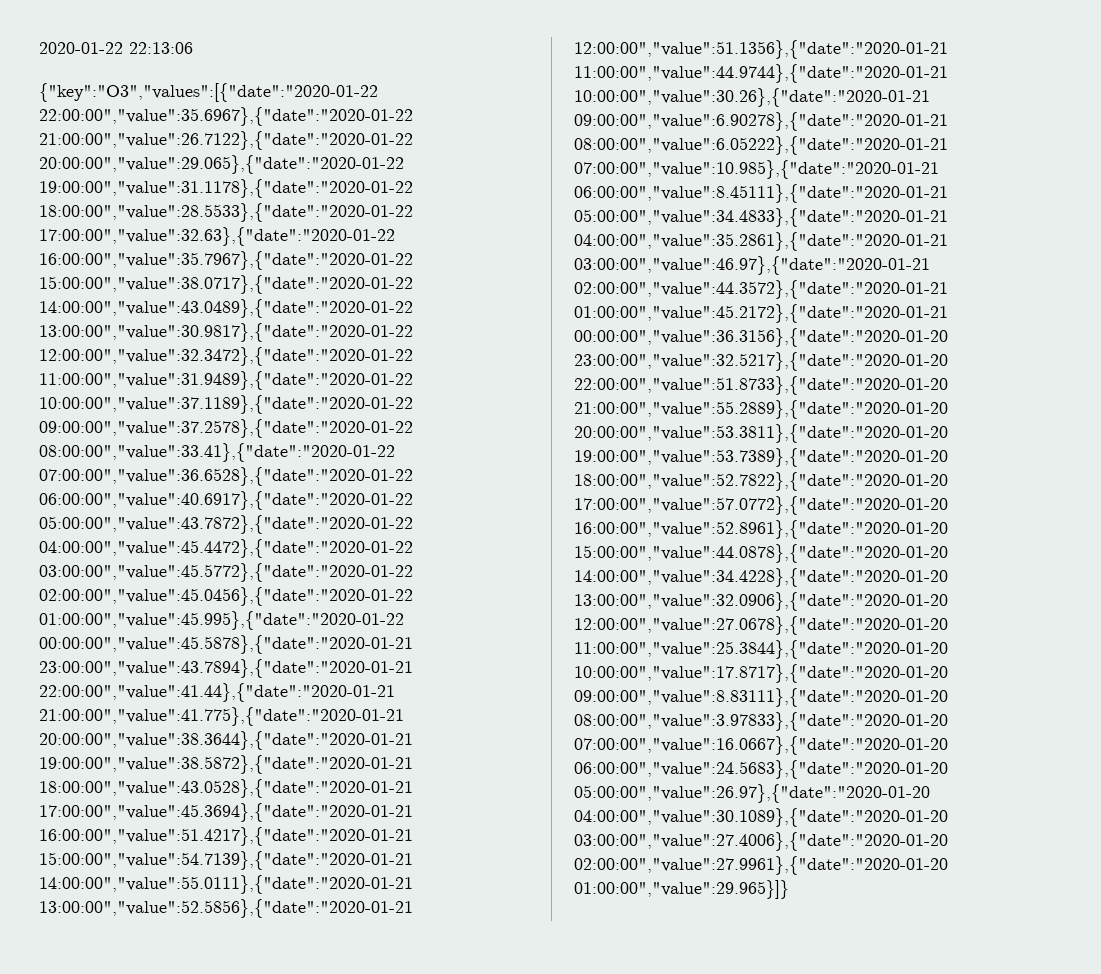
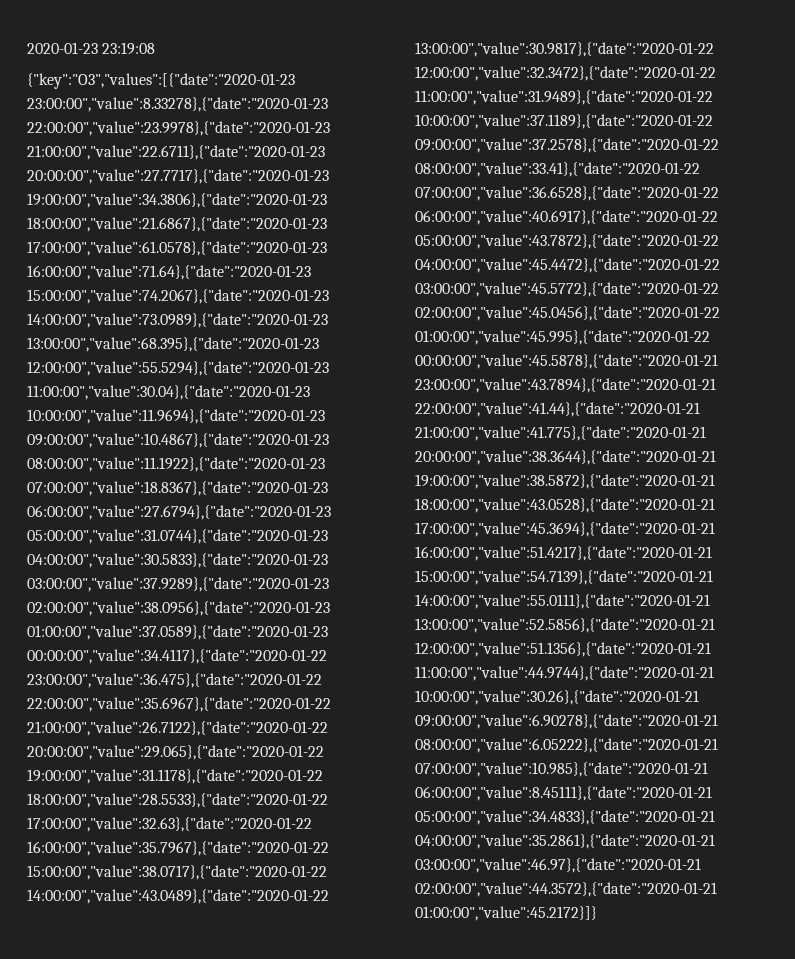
- 2020-01-22 22:13:06
- {"key":"O3","values":[{"date":"2020-01-22 22:00:00","value":35.6967},{"date":"2020-01-22 21:00:00","value":26.7122},{"date":"2020-01-22 20:00:00","value":29.065},{"date":"2020-01-22 19:00:00","value":31.1178},{"date":"2020-01-22 18:00:00","value":28.5533},{"date":"2020-01-22 17:00:00","value":32.63},{"date":"2020-01-22 16:00:00","value":35.7967},{"date":"2020-01-22 15:00:00","value":38.0717},{"date":"2020-01-22 14:00:00","value":43.0489},{"date":"2020-01-22 13:00:00","value":30.9817},{"date":"2020-01-22 12:00:00","value":32.3472},{"date":"2020-01-22 11:00:00","value":31.9489},{"date":"2020-01-22 10:00:00","value":37.1189},{"date":"2020-01-22 09:00:00","value":37.2578},{"date":"2020-01-22 08:00:00","value":33.41},{"date":"2020-01-22 07:00:00","value":36.6528},{"date":"2020-01-22 06:00:00","value":40.6917},{"date":"2020-01-22 05:00:00","value":43.7872},{"date":"2020-01-22 04:00:00","value":45.4472},{"date":"2020-01-22 03:00:00","value":45.5772},{"date":"2020-01-22 02:00:00","value":45.0456},{"date":"2020-01-22 01:00:00","value":45.995},{"date":"2020-01-22 00:00:00","value":45.5878},{"date":"2020-01-21 23:00:00","value":43.7894},{"date":"2020-01-21 22:00:00","value":41.44},{"date":"2020-01-21 21:00:00","value":41.775},{"date":"2020-01-21 20:00:00","value":38.3644},{"date":"2020-01-21 19:00:00","value":38.5872},{"date":"2020-01-21 18:00:00","value":43.0528},{"date":"2020-01-21 17:00:00","value":45.3694},{"date":"2020-01-21 16:00:00","value":51.4217},{"date":"2020-01-21 15:00:00","value":54.7139},{"date":"2020-01-21 14:00:00","value":55.0111},{"date":"2020-01-21 13:00:00","value":52.5856},{"date":"2020-01-21 12:00:00","value":51.1356},{"date":"2020-01-21 11:00:00","value":44.9744},{"date":"2020-01-21 10:00:00","value":30.26},{"date":"2020-01-21 09:00:00","value":6.90278},{"date":"2020-01-21 08:00:00","value":6.05222},{"date":"2020-01-21 07:00:00","value":10.985},{"date":"2020-01-21 06:00:00","value":8.45111},{"date":"2020-01-21 05:00:00","value":34.4833},{"date":"2020-01-21 04:00:00","value":35.2861},{"date":"2020-01-21 03:00:00","value":46.97},{"date":"2020-01-21 02:00:00","value":44.3572},{"date":"2020-01-21 01:00:00","value":45.2172},{"date":"2020-01-21 00:00:00","value":36.3156},{"date":"2020-01-20 23:00:00","value":32.5217},{"date":"2020-01-20 22:00:00","value":51.8733},{"date":"2020-01-20 21:00:00","value":55.2889},{"date":"2020-01-20 20:00:00","value":53.3811},{"date":"2020-01-20 19:00:00","value":53.7389},{"date":"2020-01-20 18:00:00","value":52.7822},{"date":"2020-01-20 17:00:00","value":57.0772},{"date":"2020-01-20 16:00:00","value":52.8961},{"date":"2020-01-20 15:00:00","value":44.0878},{"date":"2020-01-20 14:00:00","value":34.4228},{"date":"2020-01-20 13:00:00","value":32.0906},{"date":"2020-01-20 12:00:00","value":27.0678},{"date":"2020-01-20 11:00:00","value":25.3844},{"date":"2020-01-20 10:00:00","value":17.8717},{"date":"2020-01-20 09:00:00","value":8.83111},{"date":"2020-01-20 08:00:00","value":3.97833},{"date":"2020-01-20 07:00:00","value":16.0667},{"date":"2020-01-20 06:00:00","value":24.5683},{"date":"2020-01-20 05:00:00","value":26.97},{"date":"2020-01-20 04:00:00","value":30.1089},{"date":"2020-01-20 03:00:00","value":27.4006},{"date":"2020-01-20 02:00:00","value":27.9961},{"date":"2020-01-20 01:00:00","value":29.965}]}
+ 2020-01-23 23:19:08
+ {"key":"O3","values":[{"date":"2020-01-23 23:00:00","value":8.33278},{"date":"2020-01-23 22:00:00","value":23.9978},{"date":"2020-01-23 21:00:00","value":22.6711},{"date":"2020-01-23 20:00:00","value":27.7717},{"date":"2020-01-23 19:00:00","value":34.3806},{"date":"2020-01-23 18:00:00","value":21.6867},{"date":"2020-01-23 17:00:00","value":61.0578},{"date":"2020-01-23 16:00:00","value":71.64},{"date":"2020-01-23 15:00:00","value":74.2067},{"date":"2020-01-23 14:00:00","value":73.0989},{"date":"2020-01-23 13:00:00","value":68.395},{"date":"2020-01-23 12:00:00","value":55.5294},{"date":"2020-01-23 11:00:00","value":30.04},{"date":"2020-01-23 10:00:00","value":11.9694},{"date":"2020-01-23 09:00:00","value":10.4867},{"date":"2020-01-23 08:00:00","value":11.1922},{"date":"2020-01-23 07:00:00","value":18.8367},{"date":"2020-01-23 06:00:00","value":27.6794},{"date":"2020-01-23 05:00:00","value":31.0744},{"date":"2020-01-23 04:00:00","value":30.5833},{"date":"2020-01-23 03:00:00","value":37.9289},{"date":"2020-01-23 02:00:00","value":38.0956},{"date":"2020-01-23 01:00:00","value":37.0589},{"date":"2020-01-23 00:00:00","value":34.4117},{"date":"2020-01-22 23:00:00","value":36.475},{"date":"2020-01-22 22:00:00","value":35.6967},{"date":"2020-01-22 21:00:00","value":26.7122},{"date":"2020-01-22 20:00:00","value":29.065},{"date":"2020-01-22 19:00:00","value":31.1178},{"date":"2020-01-22 18:00:00","value":28.5533},{"date":"2020-01-22 17:00:00","value":32.63},{"date":"2020-01-22 16:00:00","value":35.7967},{"date":"2020-01-22 15:00:00","value":38.0717},{"date":"2020-01-22 14:00:00","value":43.0489},{"date":"2020-01-22 13:00:00","value":30.9817},{"date":"2020-01-22 12:00:00","value":32.3472},{"date":"2020-01-22 11:00:00","value":31.9489},{"date":"2020-01-22 10:00:00","value":37.1189},{"date":"2020-01-22 09:00:00","value":37.2578},{"date":"2020-01-22 08:00:00","value":33.41},{"date":"2020-01-22 07:00:00","value":36.6528},{"date":"2020-01-22 06:00:00","value":40.6917},{"date":"2020-01-22 05:00:00","value":43.7872},{"date":"2020-01-22 04:00:00","value":45.4472},{"date":"2020-01-22 03:00:00","value":45.5772},{"date":"2020-01-22 02:00:00","value":45.0456},{"date":"2020-01-22 01:00:00","value":45.995},{"date":"2020-01-22 00:00:00","value":45.5878},{"date":"2020-01-21 23:00:00","value":43.7894},{"date":"2020-01-21 22:00:00","value":41.44},{"date":"2020-01-21 21:00:00","value":41.775},{"date":"2020-01-21 20:00:00","value":38.3644},{"date":"2020-01-21 19:00:00","value":38.5872},{"date":"2020-01-21 18:00:00","value":43.0528},{"date":"2020-01-21 17:00:00","value":45.3694},{"date":"2020-01-21 16:00:00","value":51.4217},{"date":"2020-01-21 15:00:00","value":54.7139},{"date":"2020-01-21 14:00:00","value":55.0111},{"date":"2020-01-21 13:00:00","value":52.5856},{"date":"2020-01-21 12:00:00","value":51.1356},{"date":"2020-01-21 11:00:00","value":44.9744},{"date":"2020-01-21 10:00:00","value":30.26},{"date":"2020-01-21 09:00:00","value":6.90278},{"date":"2020-01-21 08:00:00","value":6.05222},{"date":"2020-01-21 07:00:00","value":10.985},{"date":"2020-01-21 06:00:00","value":8.45111},{"date":"2020-01-21 05:00:00","value":34.4833},{"date":"2020-01-21 04:00:00","value":35.2861},{"date":"2020-01-21 03:00:00","value":46.97},{"date":"2020-01-21 02:00:00","value":44.3572},{"date":"2020-01-21 01:00:00","value":45.2172}]}

